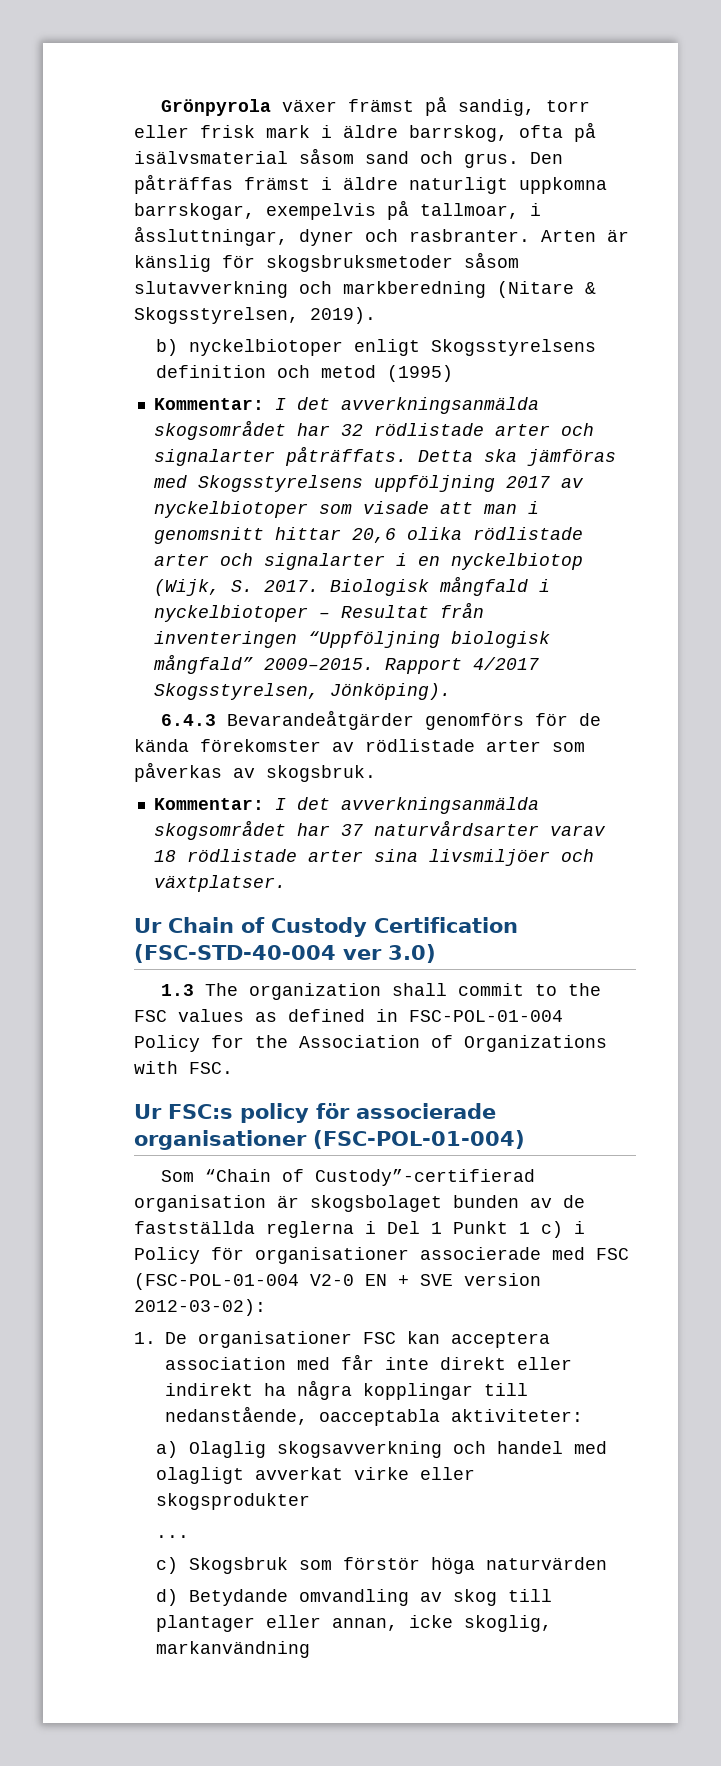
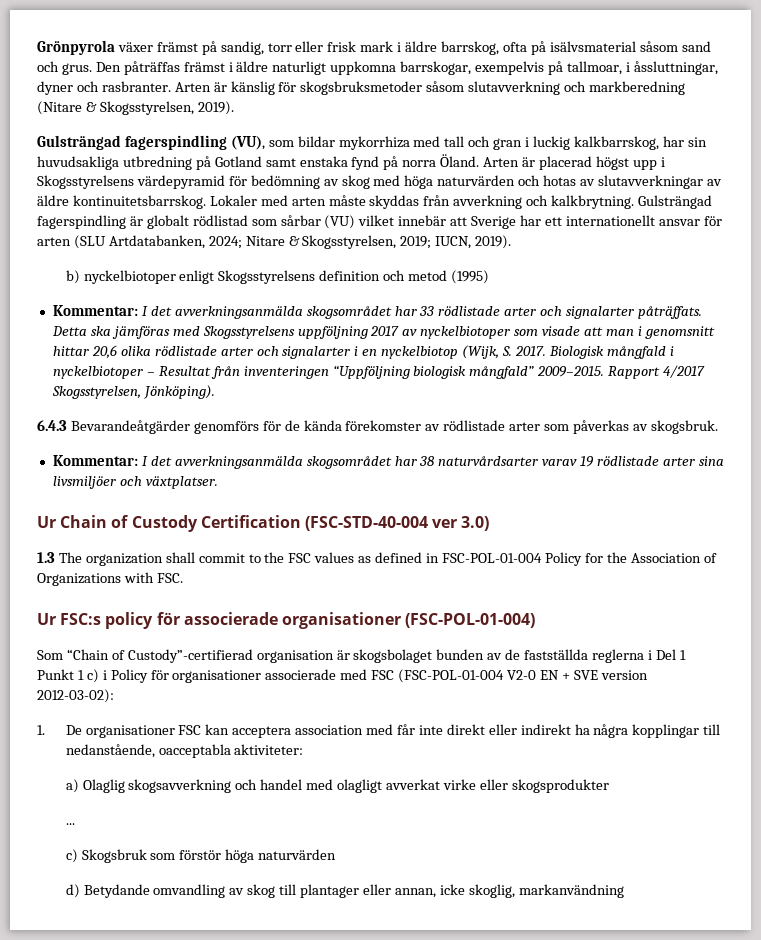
+ Gulsträngad fagerspindling (VU), som bildar mykorrhiza med tall och gran i luckig kalkbarrskog, har sin huvudsakliga utbredning på Gotland samt enstaka fynd på norra Öland. Arten är placerad högst upp i Skogsstyrelsens värdepyramid för bedömning av skog med höga naturvärden och hotas av slutavverkningar av äldre kontinuitetsbarrskog. Lokaler med arten måste skyddas från avverkning och kalkbrytning. Gulsträngad fagerspindling är globalt rödlistad som sårbar (VU) vilket innebär att Sverige har ett internationellt ansvar för arten (SLU Artdatabanken, 2024; Nitare & Skogsstyrelsen, 2019; IUCN, 2019).
- Kommentar: I det avverkningsanmälda skogsområdet har 32 rödlistade arter och signalarter påträffats.
+ Kommentar: I det avverkningsanmälda skogsområdet har 33 rödlistade arter och signalarter påträffats.
- Kommentar: I det avverkningsanmälda skogsområdet har 37 naturvårdsarter varav 18 rödlistade arter sina livsmiljöer och växtplatser.
+ Kommentar: I det avverkningsanmälda skogsområdet har 38 naturvårdsarter varav 19 rödlistade arter sina livsmiljöer och växtplatser.

